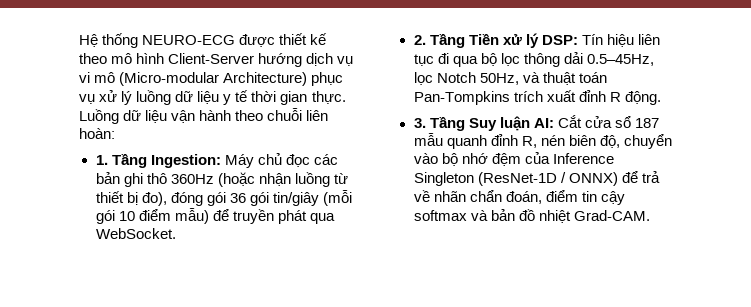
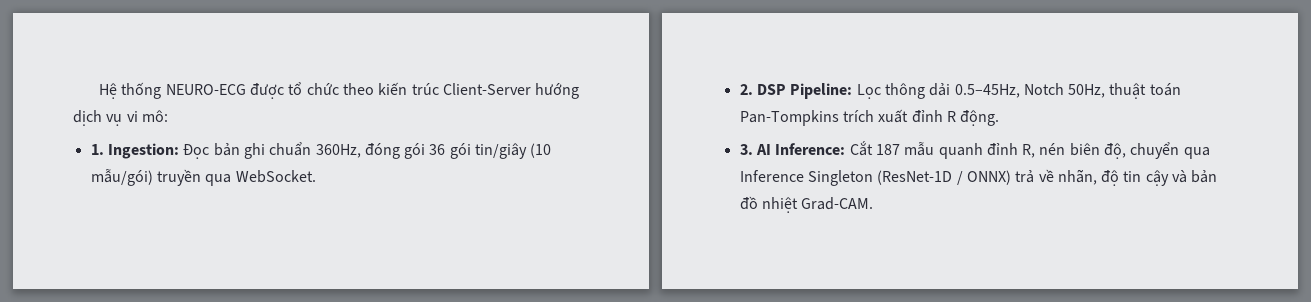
- Hệ thống NEURO-ECG được thiết kế theo mô hình Client-Server hướng dịch vụ vi mô (Micro-modular Architecture) phục vụ xử lý luồng dữ liệu y tế thời gian thực. Luồng dữ liệu vận hành theo chuỗi liên hoàn:
- 1. Tầng Ingestion: Máy chủ đọc các bản ghi thô 360Hz (hoặc nhận luồng từ thiết bị đo), đóng gói 36 gói tin/giây (mỗi gói 10 điểm mẫu) để truyền phát qua WebSocket.
- 2. Tầng Tiền xử lý DSP: Tín hiệu liên tục đi qua bộ lọc thông dải 0.5–45Hz, lọc Notch 50Hz, và thuật toán Pan-Tompkins trích xuất đỉnh R động.
+ Hệ thống NEURO-ECG được tổ chức theo kiến trúc Client-Server hướng dịch vụ vi mô:
+ 1. Ingestion: Đọc bản ghi chuẩn 360Hz, đóng gói 36 gói tin/giây (10 mẫu/gói) truyền qua WebSocket.
+ 2. DSP Pipeline: Lọc thông dải 0.5–45Hz, Notch 50Hz, thuật toán Pan-Tompkins trích xuất đỉnh R động.
- 3. Tầng Suy luận AI: Cắt cửa sổ 187 mẫu quanh đỉnh R, nén biên độ, chuyển vào bộ nhớ đệm của Inference Singleton (ResNet-1D / ONNX) để trả về nhãn chẩn đoán, điểm tin cậy softmax và bản đồ nhiệt Grad-CAM.
+ 3. AI Inference: Cắt 187 mẫu quanh đỉnh R, nén biên độ, chuyển qua Inference Singleton (ResNet-1D / ONNX) trả về nhãn, độ tin cậy và bản đồ nhiệt Grad-CAM.

